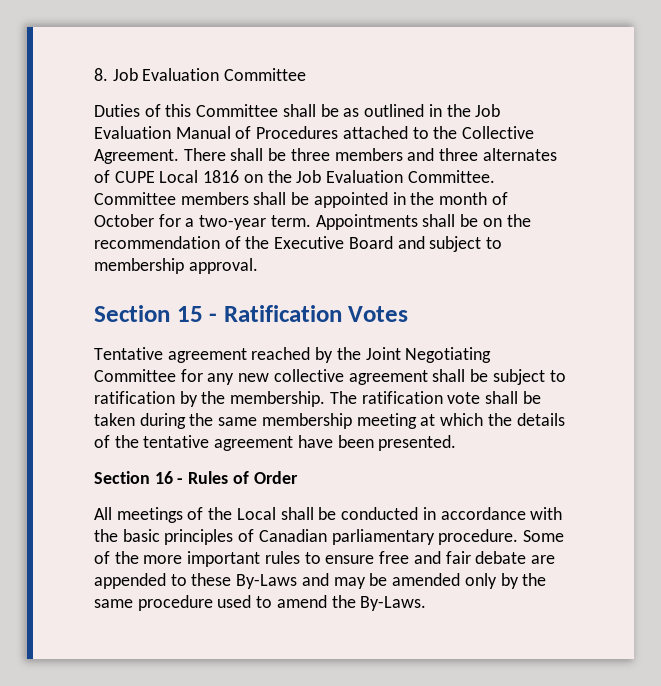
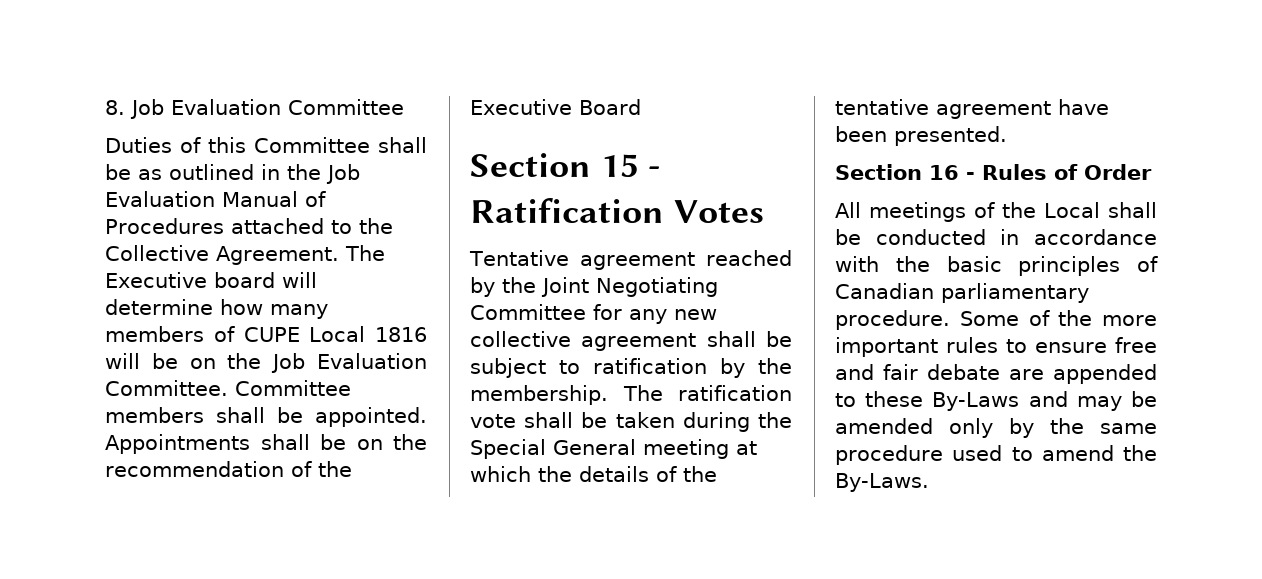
- There shall be three members and three alternates of CUPE Local 1816 on the Job Evaluation Committee.
+ The Executive board will determine how many members of CUPE Local 1816 will be on the Job Evaluation Committee.
- Committee members shall be appointed in the month of October for a two-year term.
+ Committee members shall be appointed.
- Appointments shall be on the recommendation of the Executive Board and subject to membership approval.
+ Appointments shall be on the recommendation of the Executive Board
- The ratification vote shall be taken during the same membership meeting at which the details of the tentative agreement have been presented.
+ The ratification vote shall be taken during the Special General meeting at which the details of the tentative agreement have been presented.

